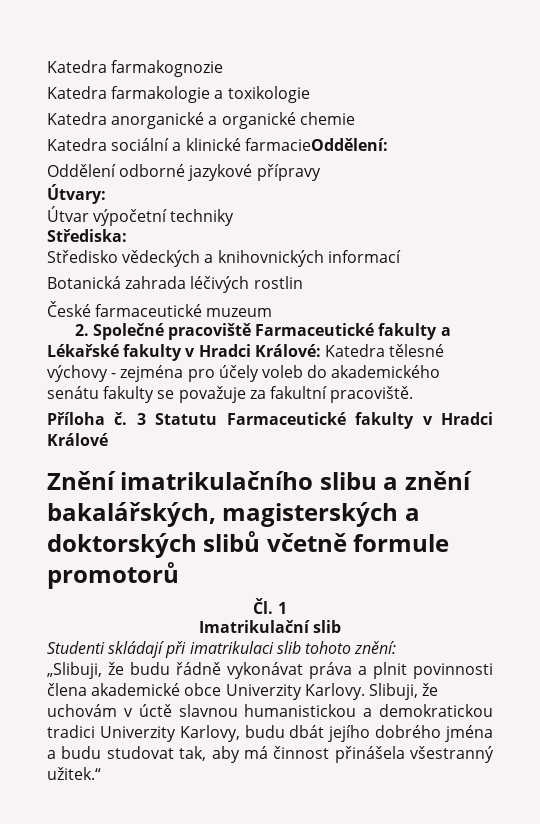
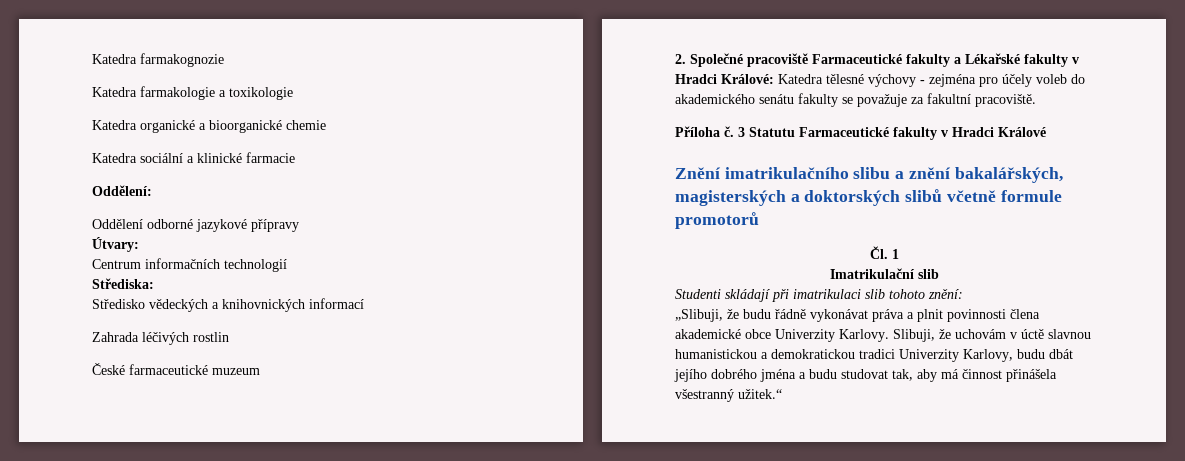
- Katedra anorganické a organické chemie
+ Katedra organické a bioorganické chemie
- Katedra sociální a klinické farmacieOddělení:
+ Katedra sociální a klinické farmacie
+ Oddělení:
- Útvar výpočetní techniky
+ Centrum informačních technologií
- Botanická zahrada léčivých rostlin
+ Zahrada léčivých rostlin

